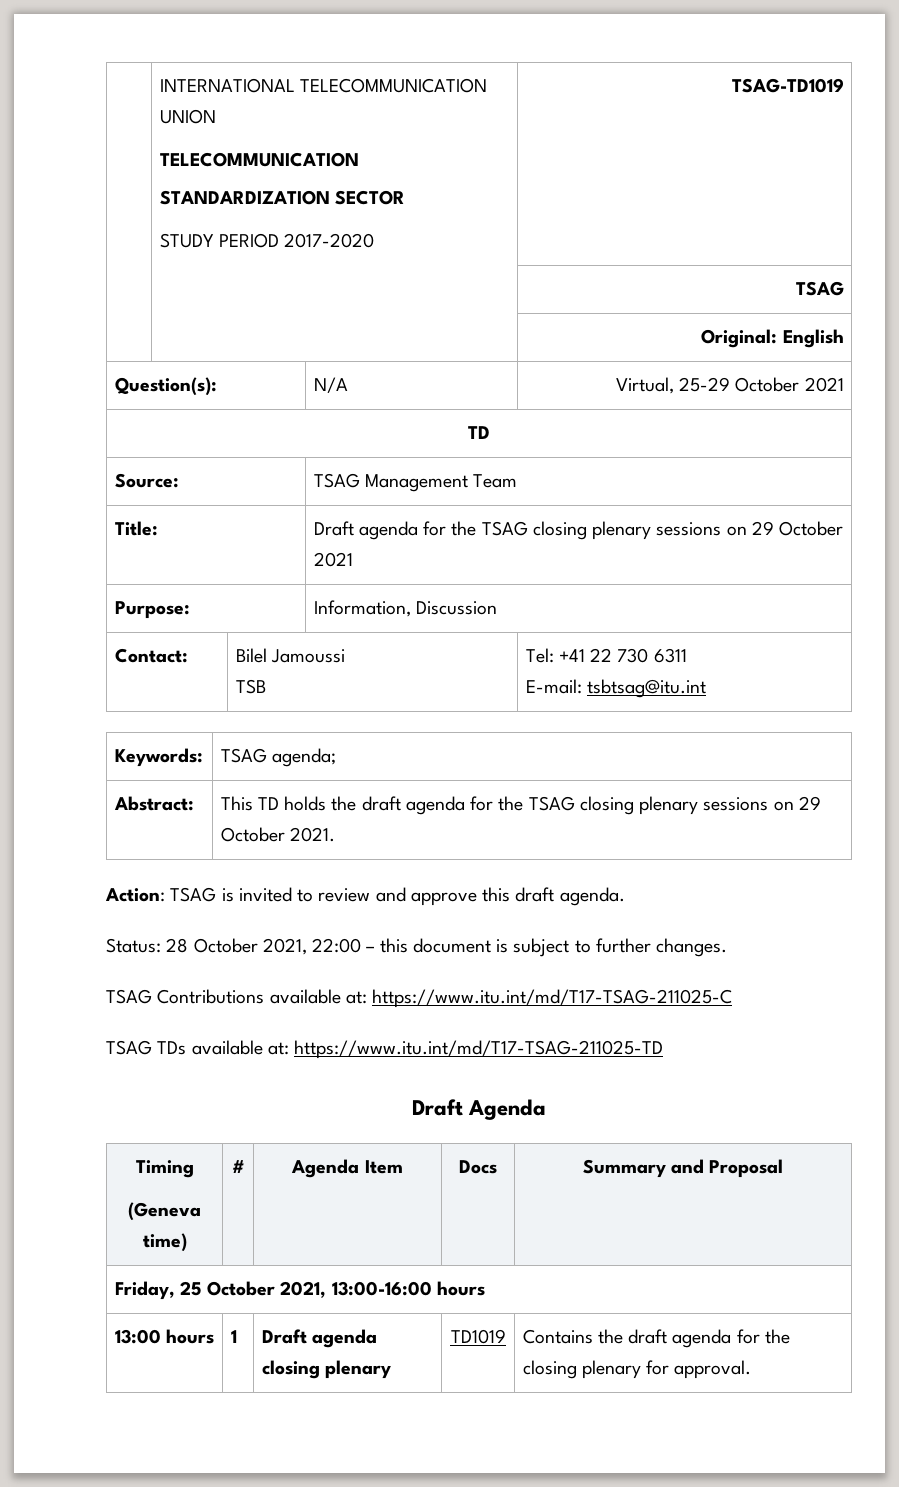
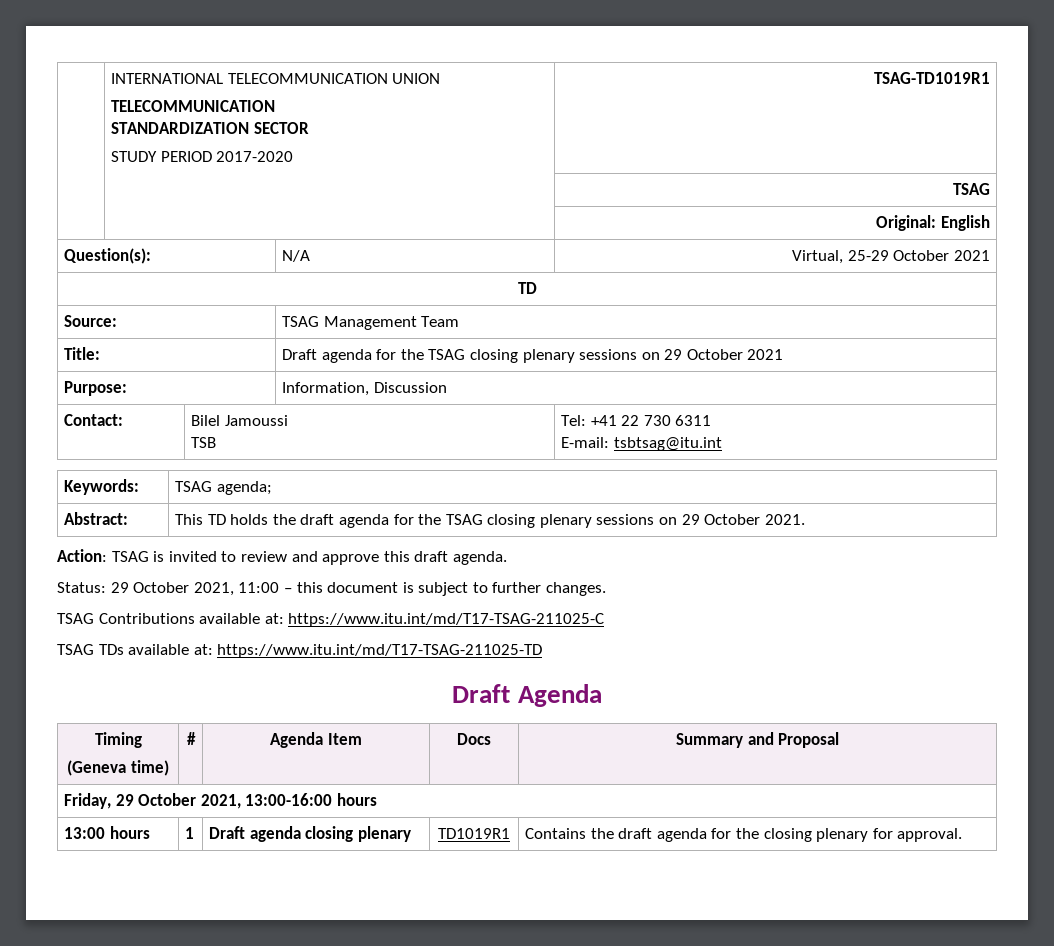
  | INTERNATIONAL TELECOMMUNICATION UNION
  TELECOMMUNICATION
  STANDARDIZATION SECTOR
- STUDY PERIOD 2017-2020 | TSAG-TD1019
+ STUDY PERIOD 2017-2020 | TSAG-TD1019R1
- Status: 28 October 2021, 22:00 – this document is subject to further changes.
+ Status: 29 October 2021, 11:00 – this document is subject to further changes.
- Friday, 25 October 2021, 13:00-16:00 hours
+ Friday, 29 October 2021, 13:00-16:00 hours
- 13:00 hours | 1 | Draft agenda closing plenary | TD1019 | Contains the draft agenda for the closing plenary for approval.
+ 13:00 hours | 1 | Draft agenda closing plenary | TD1019R1 | Contains the draft agenda for the closing plenary for approval.

